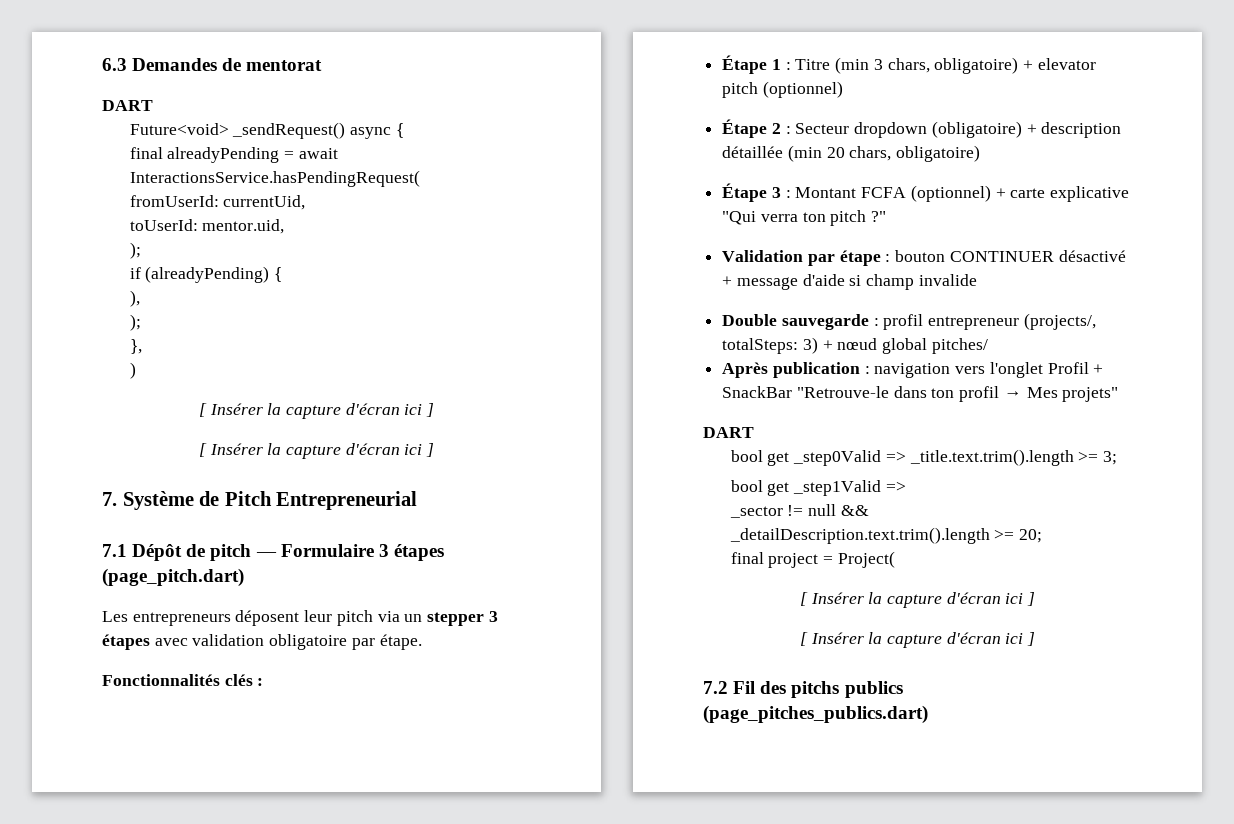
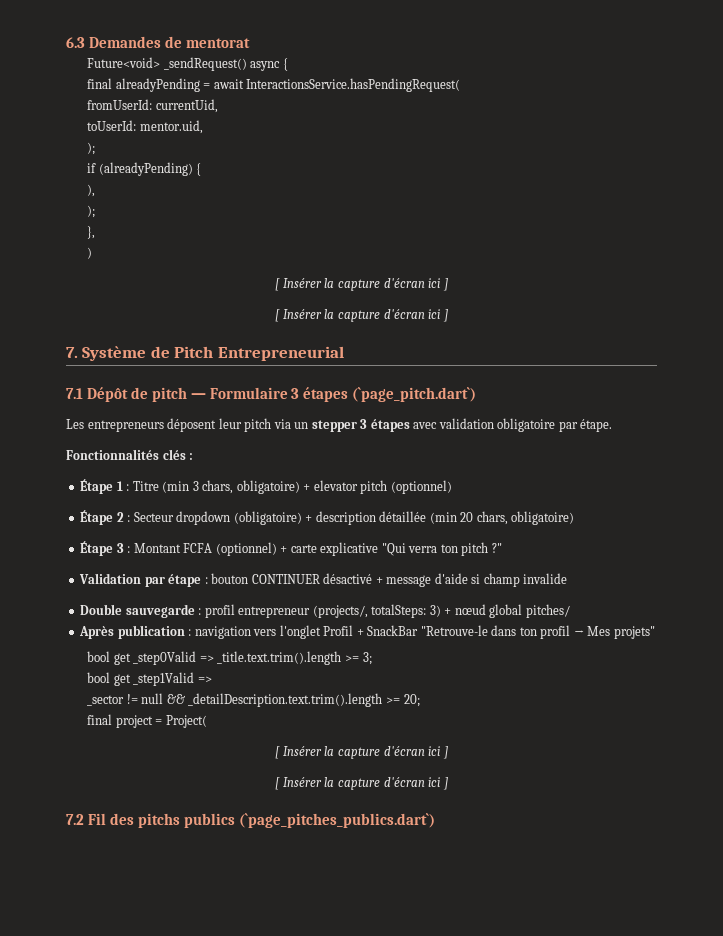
  6.3 Demandes de mentorat
- DART
- 7.1 Dépôt de pitch — Formulaire 3 étapes (page_pitch.dart)
+ 7.1 Dépôt de pitch — Formulaire 3 étapes (`page_pitch.dart`)
  Après publication : navigation vers l'onglet Profil + SnackBar "Retrouve-le dans ton profil → Mes projets"
- DART
- 7.2 Fil des pitchs publics (page_pitches_publics.dart)
+ 7.2 Fil des pitchs publics (`page_pitches_publics.dart`)

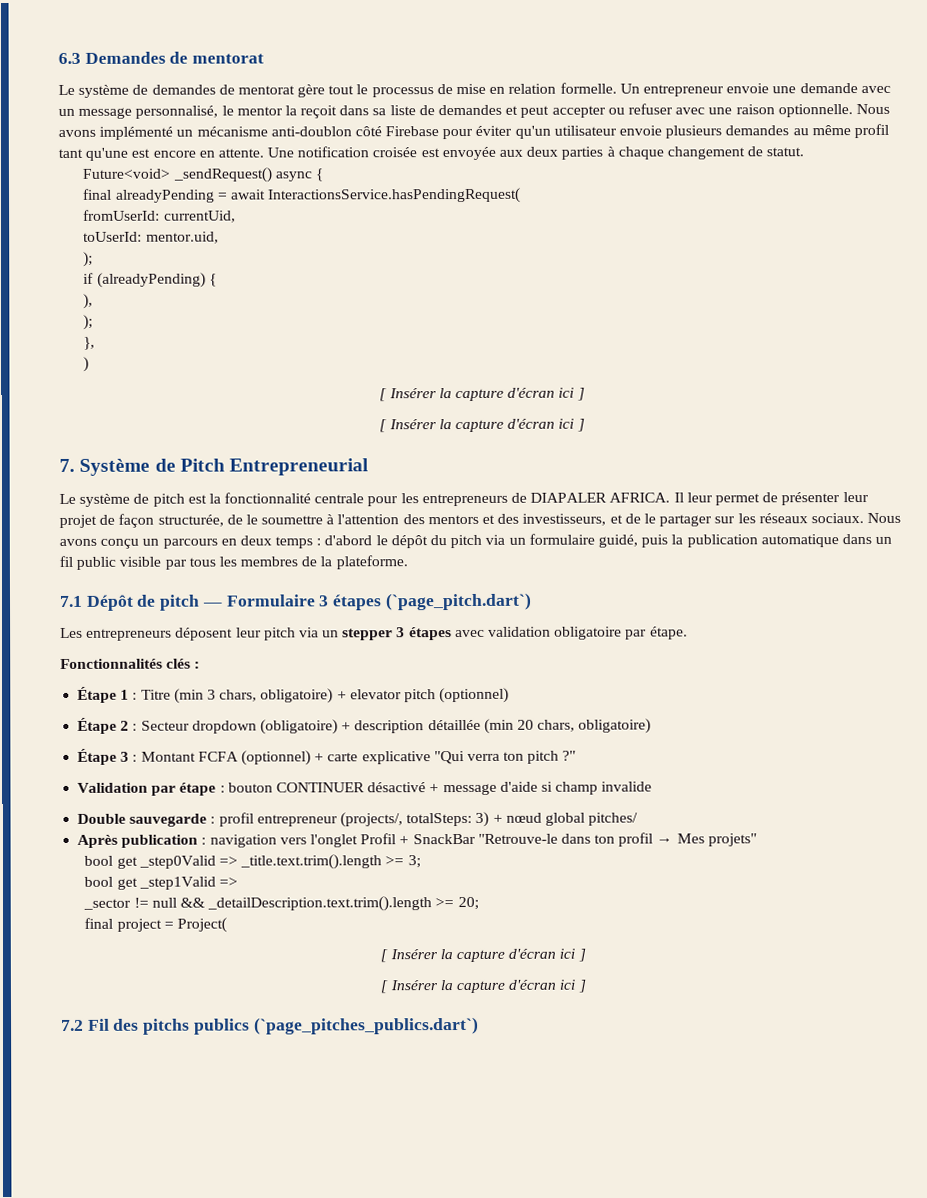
+ Le système de demandes de mentorat gère tout le processus de mise en relation formelle. Un entrepreneur envoie une demande avec un message personnalisé, le mentor la reçoit dans sa liste de demandes et peut accepter ou refuser avec une raison optionnelle. Nous avons implémenté un mécanisme anti-doublon côté Firebase pour éviter qu'un utilisateur envoie plusieurs demandes au même profil tant qu'une est encore en attente. Une notification croisée est envoyée aux deux parties à chaque changement de statut.
+ Le système de pitch est la fonctionnalité centrale pour les entrepreneurs de DIAPALER AFRICA. Il leur permet de présenter leur projet de façon structurée, de le soumettre à l'attention des mentors et des investisseurs, et de le partager sur les réseaux sociaux. Nous avons conçu un parcours en deux temps : d'abord le dépôt du pitch via un formulaire guidé, puis la publication automatique dans un fil public visible par tous les membres de la plateforme.

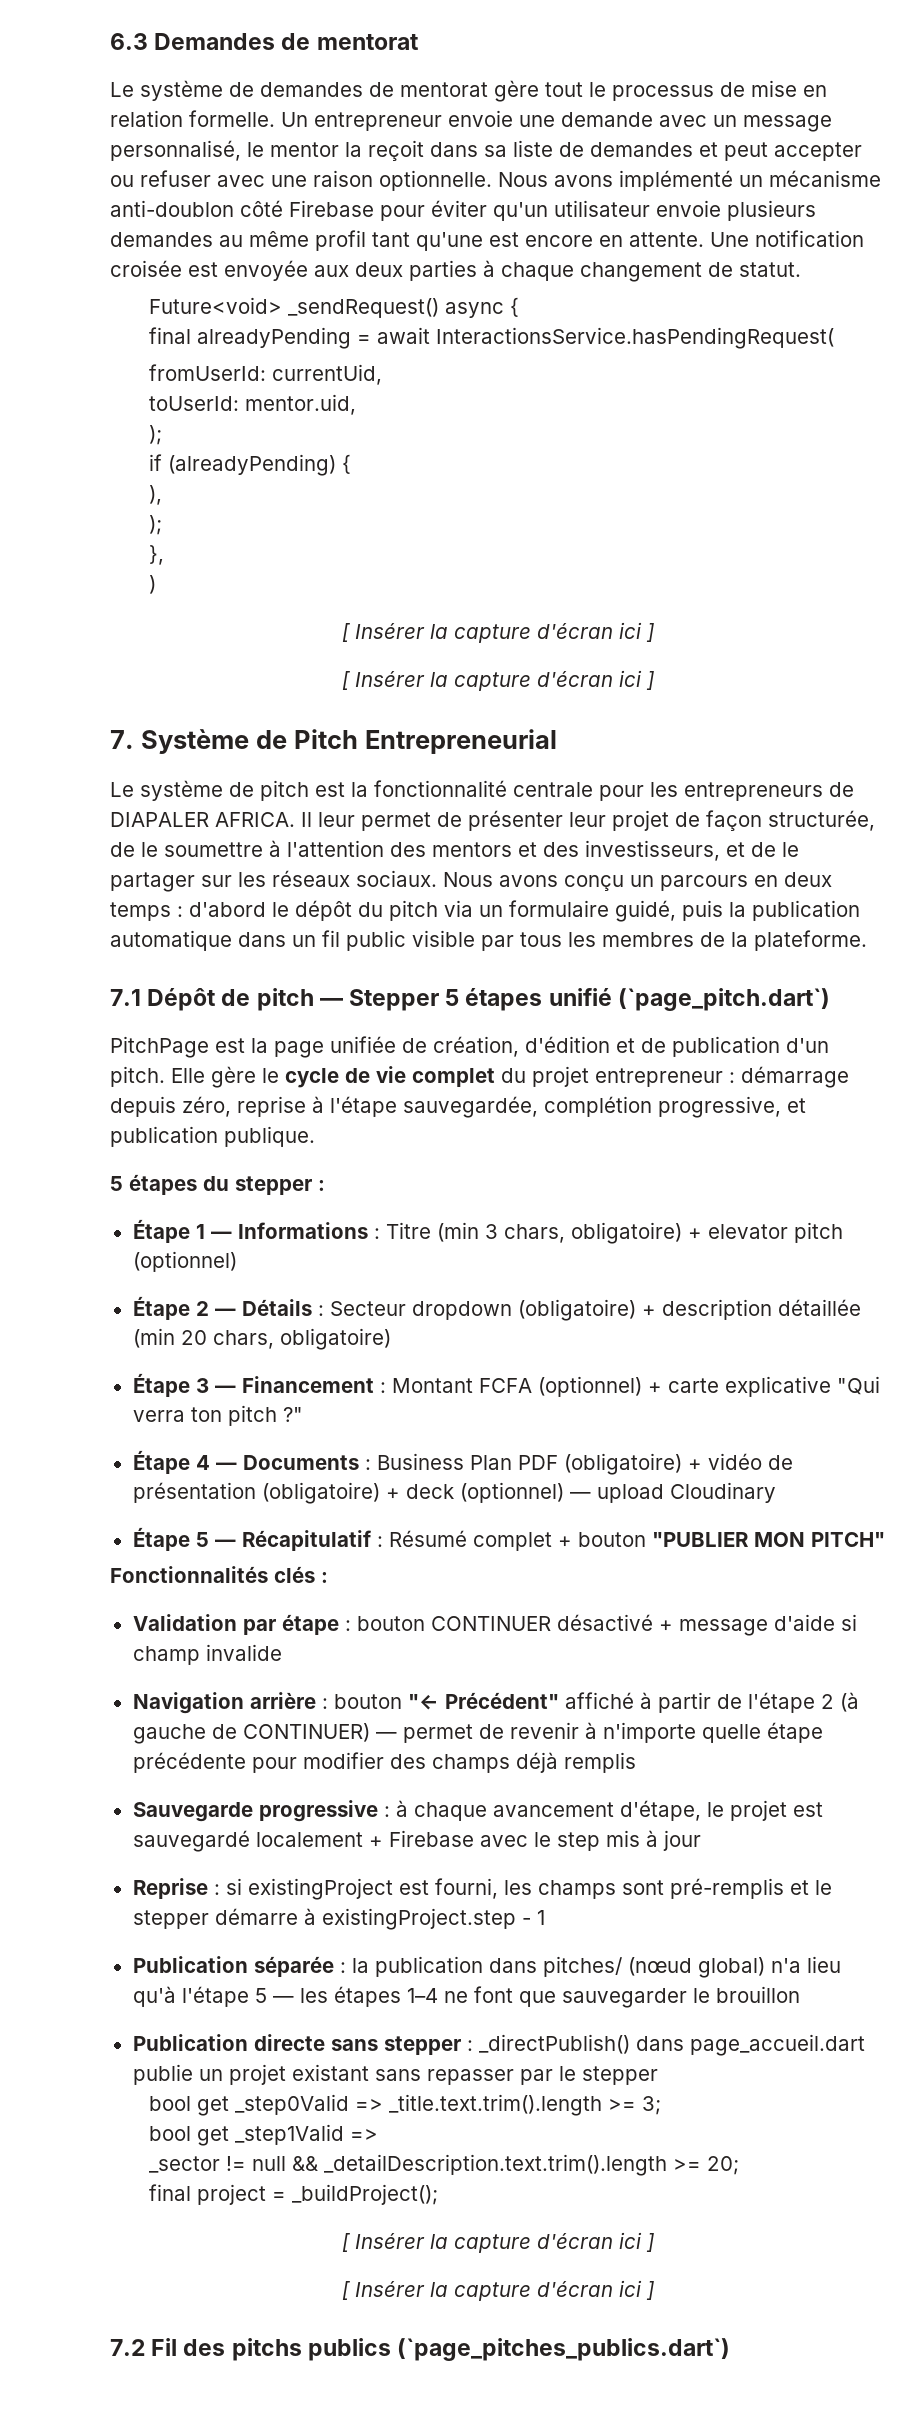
- 7.1 Dépôt de pitch — Formulaire 3 étapes (`page_pitch.dart`)
- Les entrepreneurs déposent leur pitch via un stepper 3 étapes avec validation obligatoire par étape.
- Fonctionnalités clés :
+ 7.1 Dépôt de pitch — Stepper 5 étapes unifié (`page_pitch.dart`)
+ PitchPage est la page unifiée de création, d'édition et de publication d'un pitch. Elle gère le cycle de vie complet du projet entrepreneur : démarrage depuis zéro, reprise à l'étape sauvegardée, complétion progressive, et publication publique.
+ 5 étapes du stepper :
- Étape 1 : Titre (min 3 chars, obligatoire) + elevator pitch (optionnel)
+ Étape 1 — Informations : Titre (min 3 chars, obligatoire) + elevator pitch (optionnel)
- Étape 2 : Secteur dropdown (obligatoire) + description détaillée (min 20 chars, obligatoire)
+ Étape 2 — Détails : Secteur dropdown (obligatoire) + description détaillée (min 20 chars, obligatoire)
- Étape 3 : Montant FCFA (optionnel) + carte explicative "Qui verra ton pitch ?"
+ Étape 3 — Financement : Montant FCFA (optionnel) + carte explicative "Qui verra ton pitch ?"
+ Étape 4 — Documents : Business Plan PDF (obligatoire) + vidéo de présentation (obligatoire) + deck (optionnel) — upload Cloudinary
+ Étape 5 — Récapitulatif : Résumé complet + bouton "PUBLIER MON PITCH"
+ Fonctionnalités clés :
- Double sauvegarde : profil entrepreneur (projects/, totalSteps: 3) + nœud global pitches/
- Après publication : navigation vers l'onglet Profil + SnackBar "Retrouve-le dans ton profil → Mes projets"
+ Navigation arrière : bouton "← Précédent" affiché à partir de l'étape 2 (à gauche de CONTINUER) — permet de revenir à n'importe quelle étape précédente pour modifier des champs déjà remplis
+ Sauvegarde progressive : à chaque avancement d'étape, le projet est sauvegardé localement + Firebase avec le step mis à jour
+ Reprise : si existingProject est fourni, les champs sont pré-remplis et le stepper démarre à existingProject.step - 1
+ Publication séparée : la publication dans pitches/ (nœud global) n'a lieu qu'à l'étape 5 — les étapes 1–4 ne font que sauvegarder le brouillon
+ Publication directe sans stepper : _directPublish() dans page_accueil.dart publie un projet existant sans repasser par le stepper
- final project = Project(
+ final project = _buildProject();

